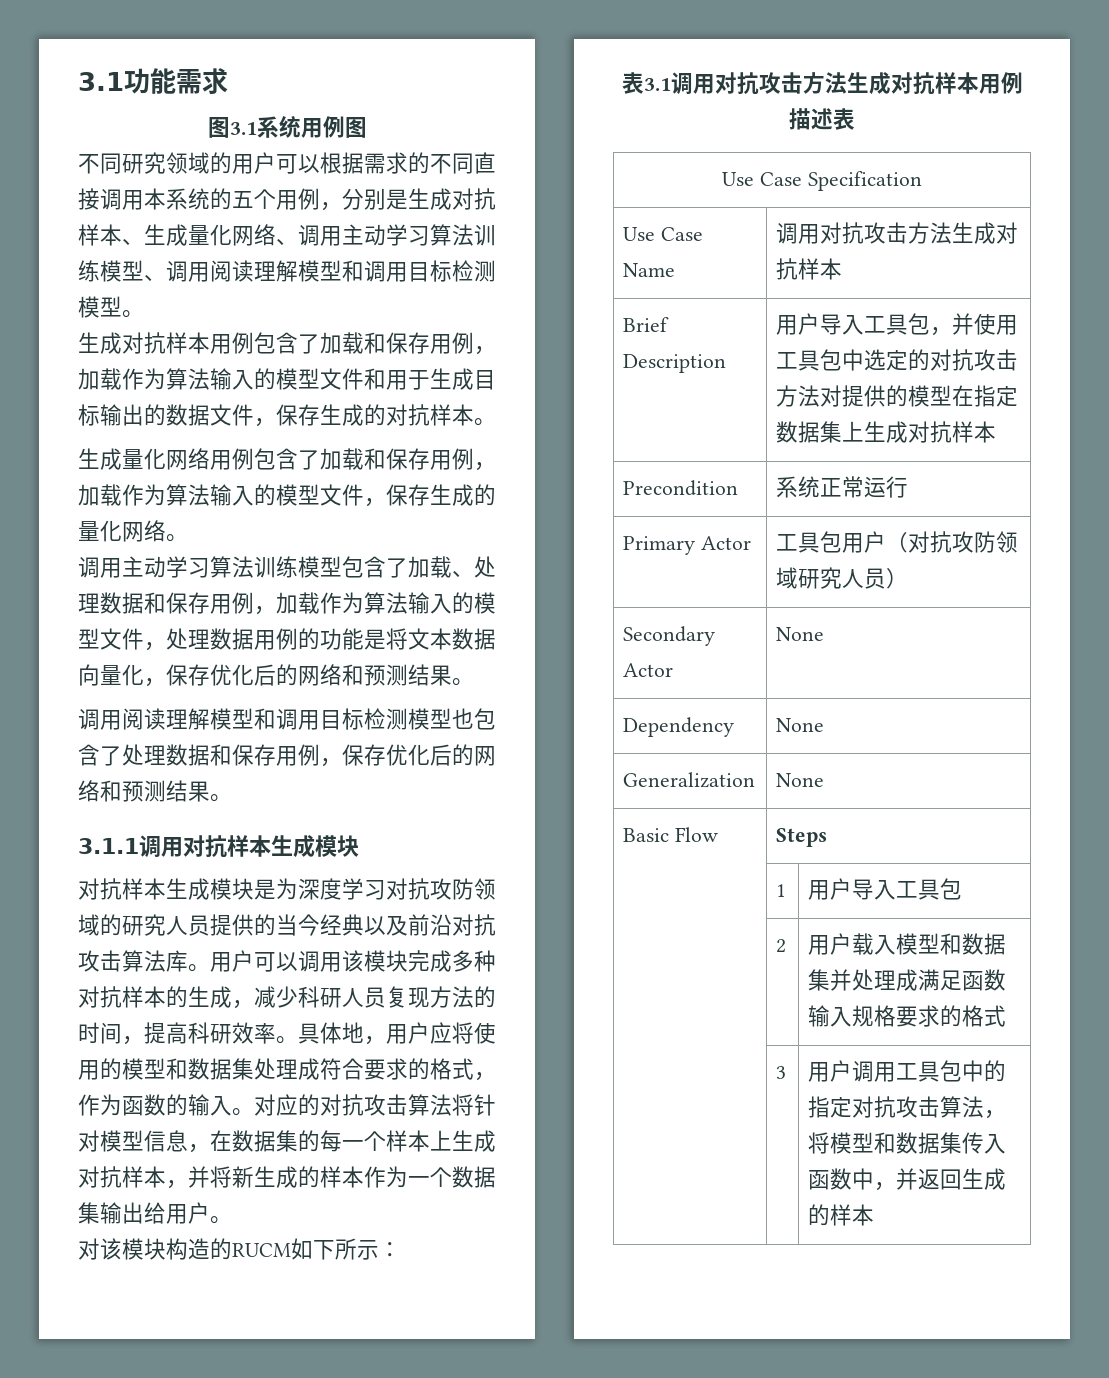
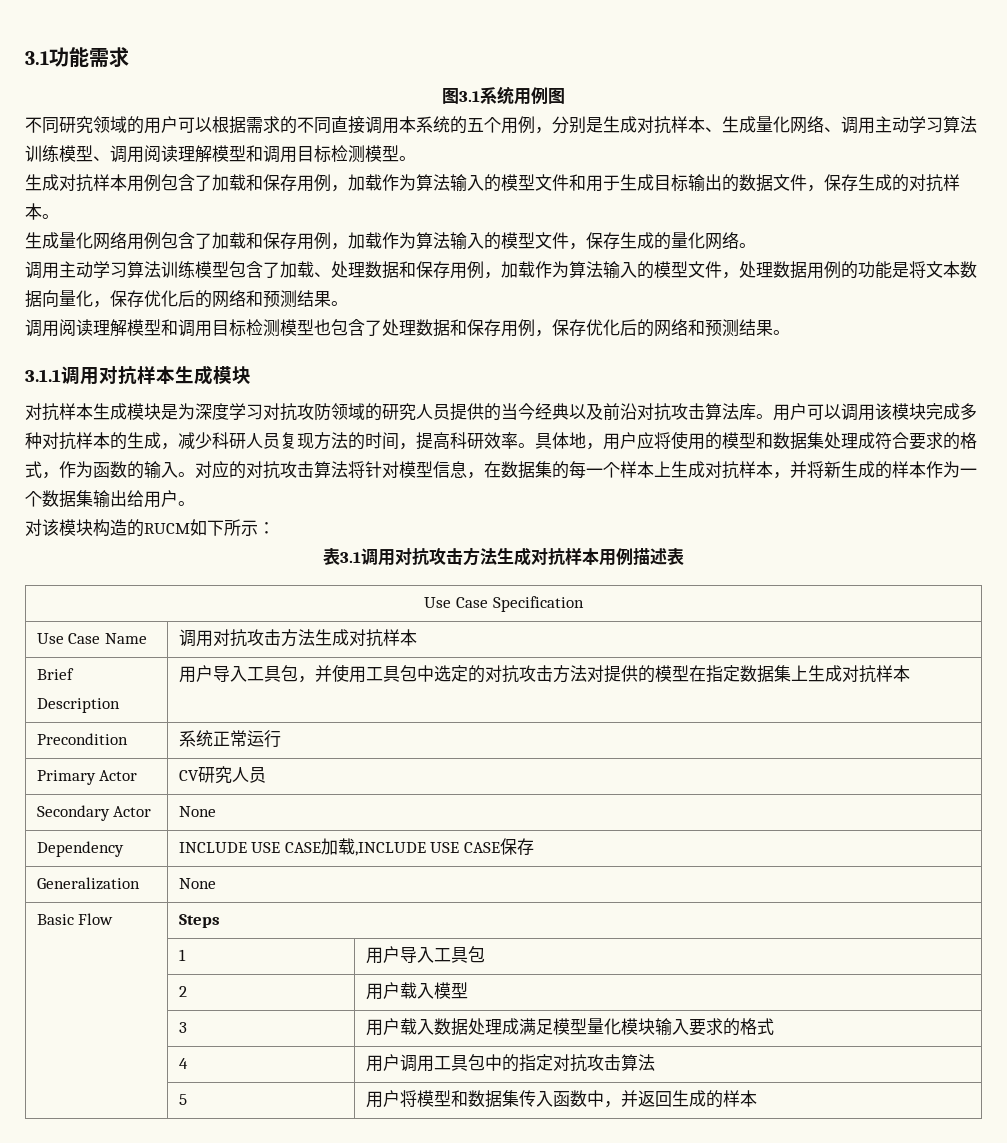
- Primary Actor | 工具包用户（对抗攻防领域研究人员）
+ Primary Actor | CV研究人员
- Dependency | None
+ Dependency | INCLUDE USE CASE加载,INCLUDE USE CASE保存
- | 2 | 用户载入模型和数据集并处理成满足函数输入规格要求的格式
+ | 2 | 用户载入模型
+ | 3 | 用户载入数据处理成满足模型量化模块输入要求的格式
- | 3 | 用户调用工具包中的指定对抗攻击算法，将模型和数据集传入函数中，并返回生成的样本
+ | 4 | 用户调用工具包中的指定对抗攻击算法
+ | 5 | 用户将模型和数据集传入函数中，并返回生成的样本

